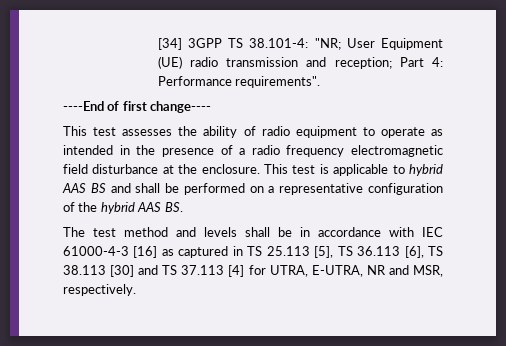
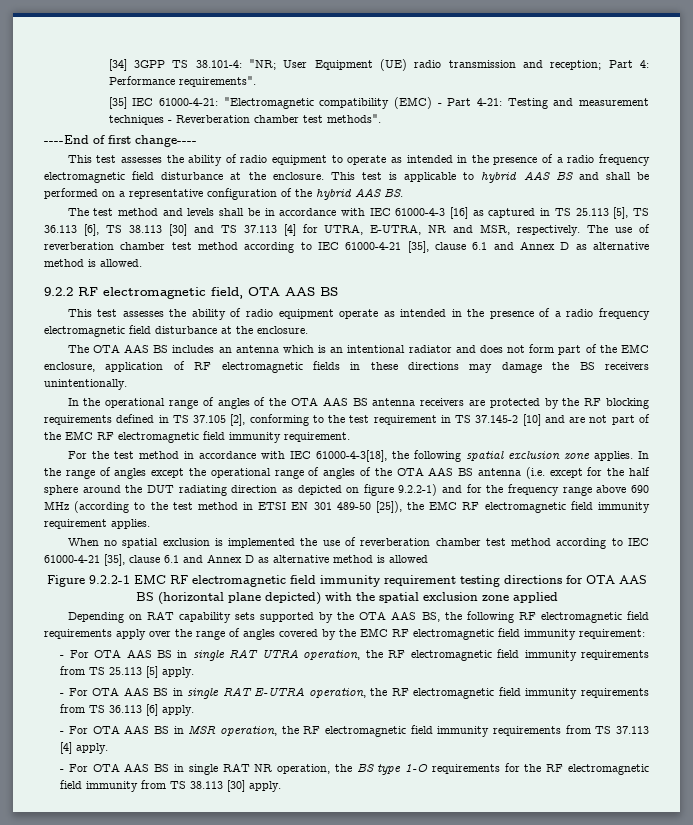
+ [35] IEC 61000-4-21: "Electromagnetic compatibility (EMC) - Part 4-21: Testing and measurement techniques - Reverberation chamber test methods".
+ The use of reverberation chamber test method according to IEC 61000-4-21 [35], clause 6.1 and Annex D as alternative method is allowed.
+ 9.2.2 RF electromagnetic field, OTA AAS BS
+ This test assesses the ability of radio equipment operate as intended in the presence of a radio frequency electromagnetic field disturbance at the enclosure.
+ The OTA AAS BS includes an antenna which is an intentional radiator and does not form part of the EMC enclosure, application of RF electromagnetic fields in these directions may damage the BS receivers unintentionally.
+ In the operational range of angles of the OTA AAS BS antenna receivers are protected by the RF blocking requirements defined in TS 37.105 [2], conforming to the test requirement in TS 37.145-2 [10] and are not part of the EMC RF electromagnetic field immunity requirement.
+ For the test method in accordance with IEC 61000-4-3[18], the following spatial exclusion zone applies. In the range of angles except the operational range of angles of the OTA AAS BS antenna (i.e. except for the half sphere around the DUT radiating direction as depicted on figure 9.2.2-1) and for the frequency range above 690 MHz (according to the test method in ETSI EN 301 489-50 [25]), the EMC RF electromagnetic field immunity requirement applies.
+ When no spatial exclusion is implemented the use of reverberation chamber test method according to IEC 61000-4-21 [35], clause 6.1 and Annex D as alternative method is allowed
+ Figure 9.2.2-1 EMC RF electromagnetic field immunity requirement testing directions for OTA AAS BS (horizontal plane depicted) with the spatial exclusion zone applied
+ Depending on RAT capability sets supported by the OTA AAS BS, the following RF electromagnetic field requirements apply over the range of angles covered by the EMC RF electromagnetic field immunity requirement:
+ - For OTA AAS BS in single RAT UTRA operation, the RF electromagnetic field immunity requirements from TS 25.113 [5] apply.
+ - For OTA AAS BS in single RAT E-UTRA operation, the RF electromagnetic field immunity requirements from TS 36.113 [6] apply.
+ - For OTA AAS BS in MSR operation, the RF electromagnetic field immunity requirements from TS 37.113 [4] apply.
+ - For OTA AAS BS in single RAT NR operation, the BS type 1-O requirements for the RF electromagnetic field immunity from TS 38.113 [30] apply.

